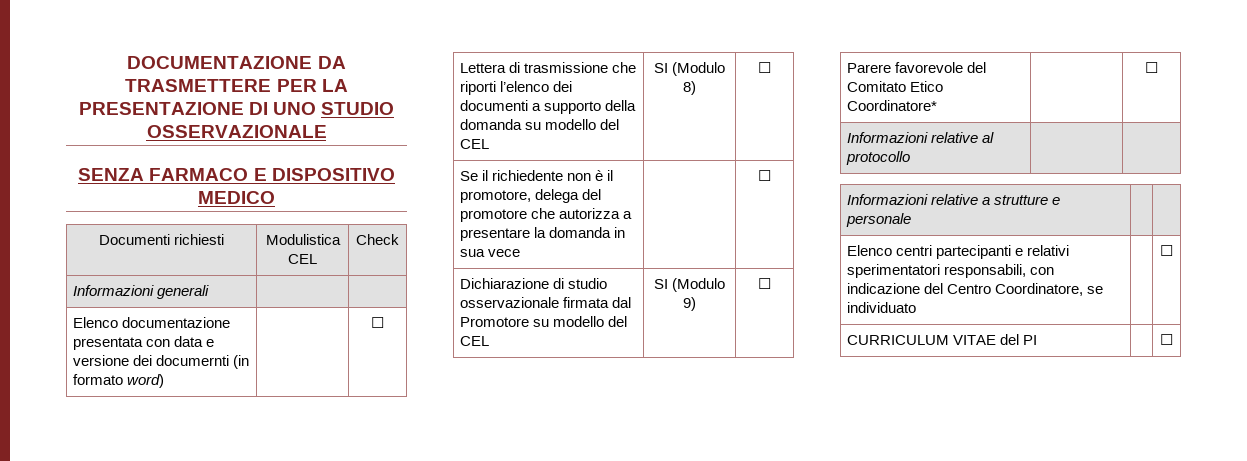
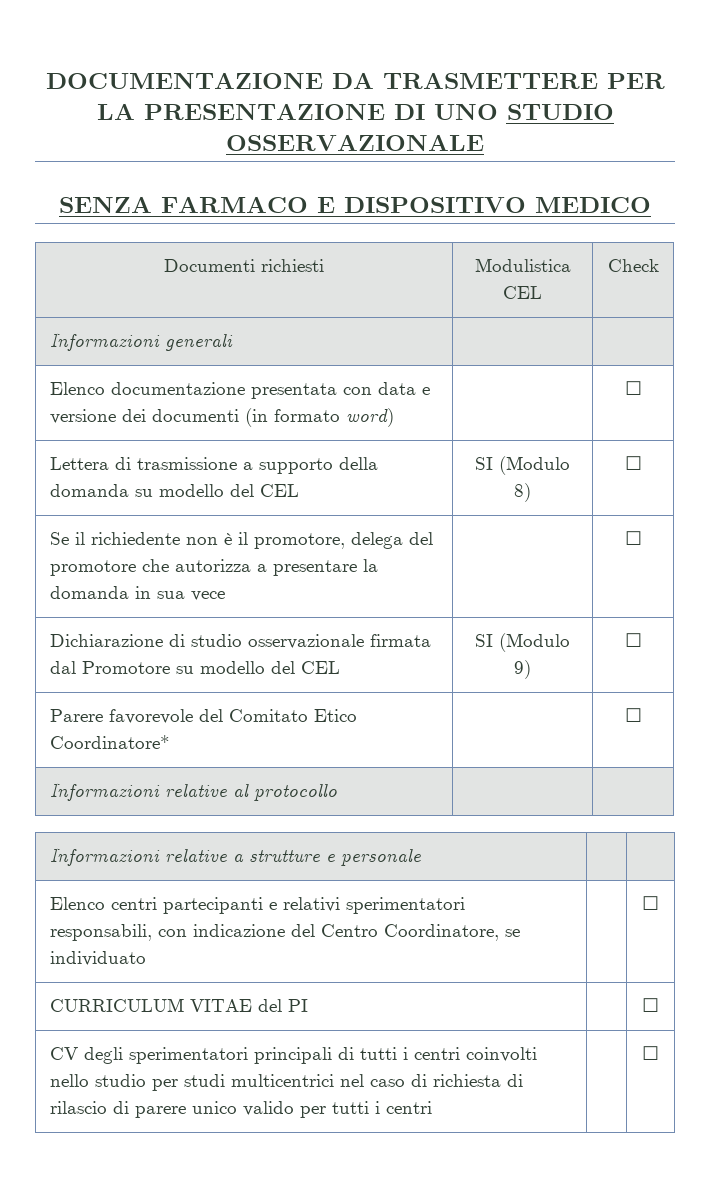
- Elenco documentazione presentata con data e versione dei documernti (in formato word) | | ☐
+ Elenco documentazione presentata con data e versione dei documenti (in formato word) | | ☐
- Lettera di trasmissione che riporti l’elenco dei documenti a supporto della domanda su modello del CEL | SI (Modulo 8) | ☐
+ Lettera di trasmissione a supporto della domanda su modello del CEL | SI (Modulo 8) | ☐
+ CV degli sperimentatori principali di tutti i centri coinvolti nello studio per studi multicentrici nel caso di richiesta di rilascio di parere unico valido per tutti i centri | | ☐

